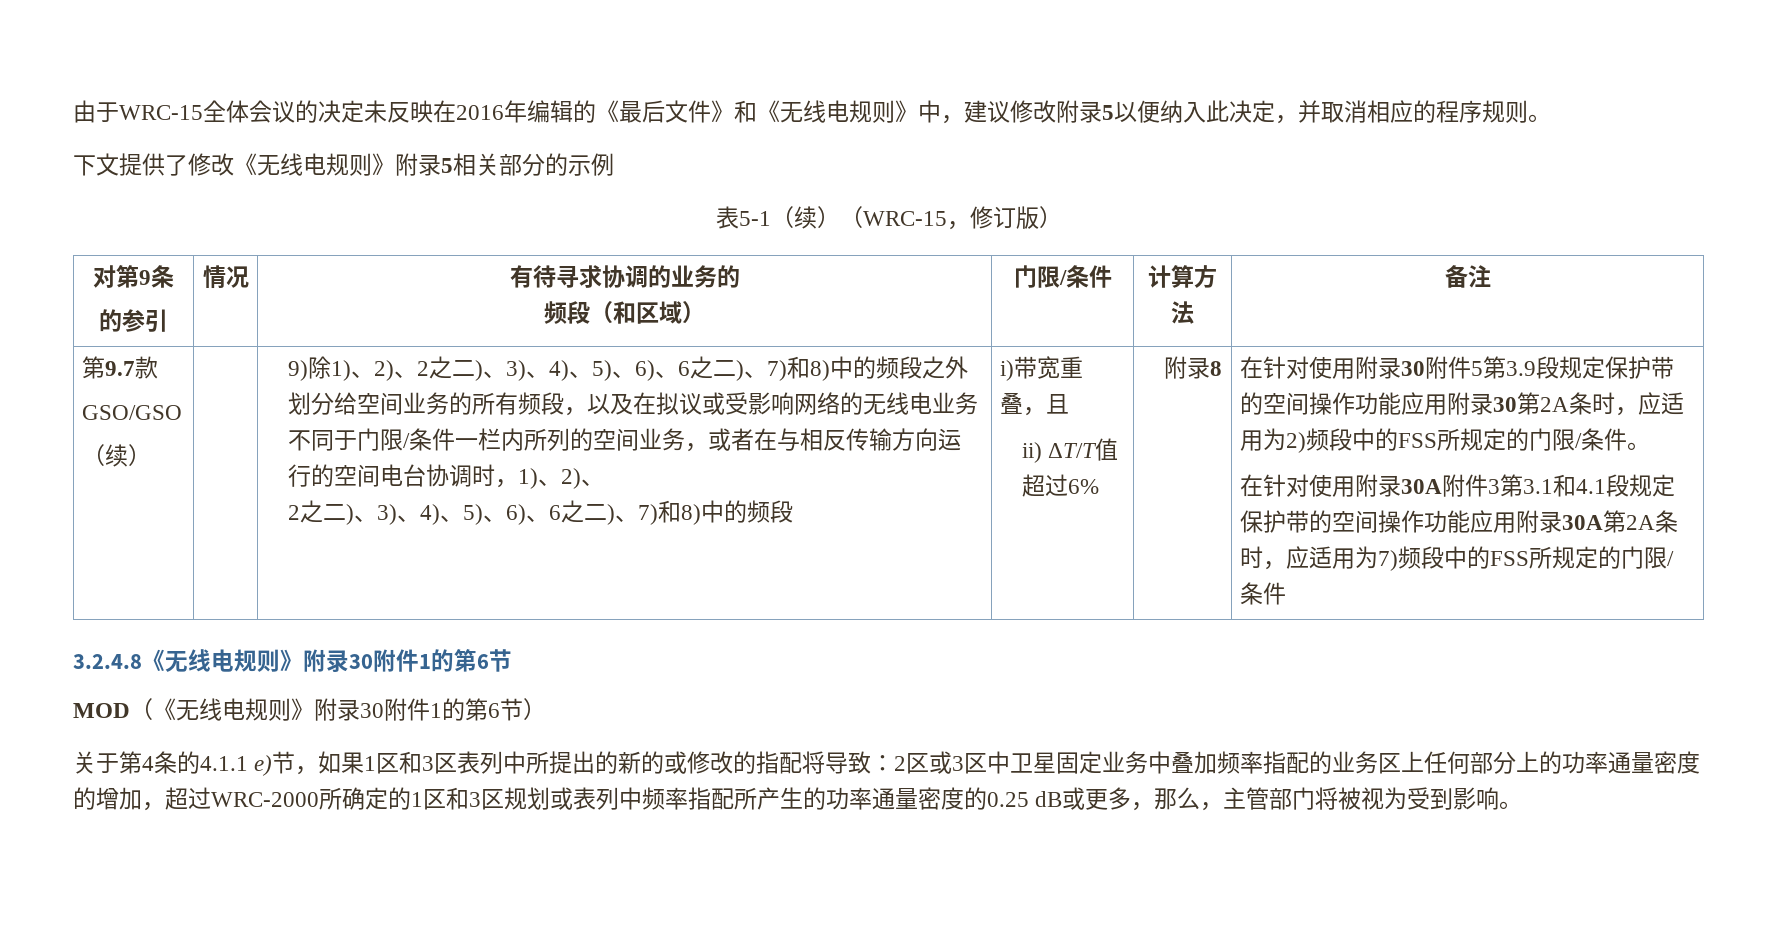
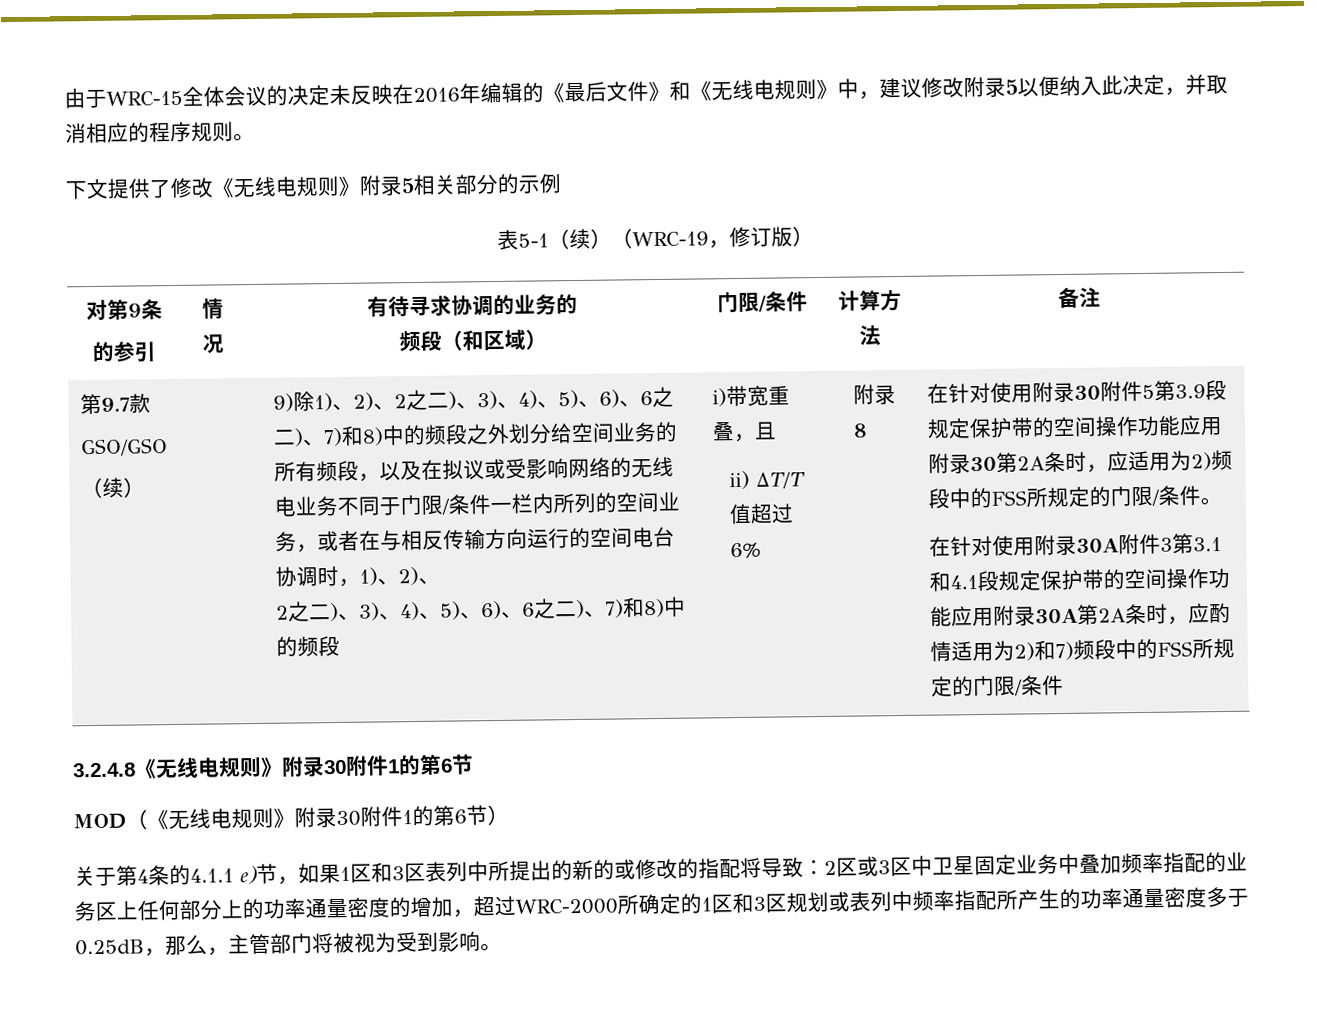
- 表5-1（续）（WRC-15，修订版）
+ 表5-1（续）（WRC-19，修订版）
- 在针对使用附录30A附件3第3.1和4.1段规定保护带的空间操作功能应用附录30A第2A条时，应适用为7)频段中的FSS所规定的门限/条件
+ 在针对使用附录30A附件3第3.1和4.1段规定保护带的空间操作功能应用附录30A第2A条时，应酌情适用为2)和7)频段中的FSS所规定的门限/条件
- 2区或3区中卫星固定业务中叠加频率指配的业务区上任何部分上的功率通量密度的增加，超过WRC-2000所确定的1区和3区规划或表列中频率指配所产生的功率通量密度的0.25 dB或更多，那么，主管部门将被视为受到影响。
+ 2区或3区中卫星固定业务中叠加频率指配的业务区上任何部分上的功率通量密度的增加，超过WRC-2000所确定的1区和3区规划或表列中频率指配所产生的功率通量密度多于0.25dB，那么，主管部门将被视为受到影响。

